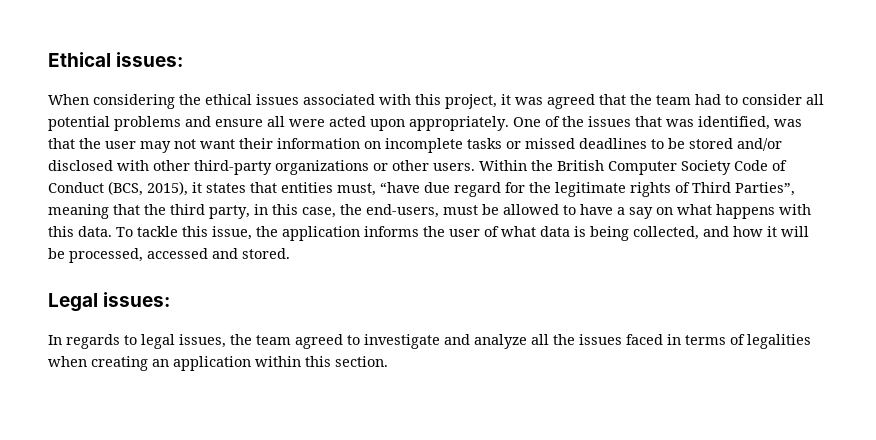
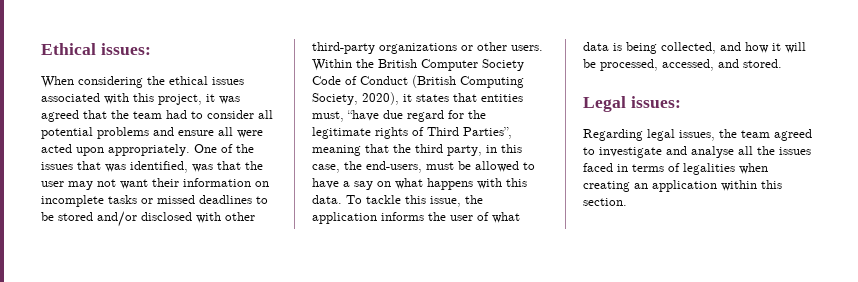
- Within the British Computer Society Code of Conduct (BCS, 2015), it states that entities must, “have due regard for the legitimate rights of Third Parties”, meaning that the third party, in this case, the end-users, must be allowed to have a say on what happens with this data.
+ Within the British Computer Society Code of Conduct (British Computing Society, 2020), it states that entities must, “have due regard for the legitimate rights of Third Parties”, meaning that the third party, in this case, the end-users, must be allowed to have a say on what happens with this data.
- To tackle this issue, the application informs the user of what data is being collected, and how it will be processed, accessed and stored.
+ To tackle this issue, the application informs the user of what data is being collected, and how it will be processed, accessed, and stored.
- In regards to legal issues, the team agreed to investigate and analyze all the issues faced in terms of legalities when creating an application within this section.
+ Regarding legal issues, the team agreed to investigate and analyse all the issues faced in terms of legalities when creating an application within this section.

